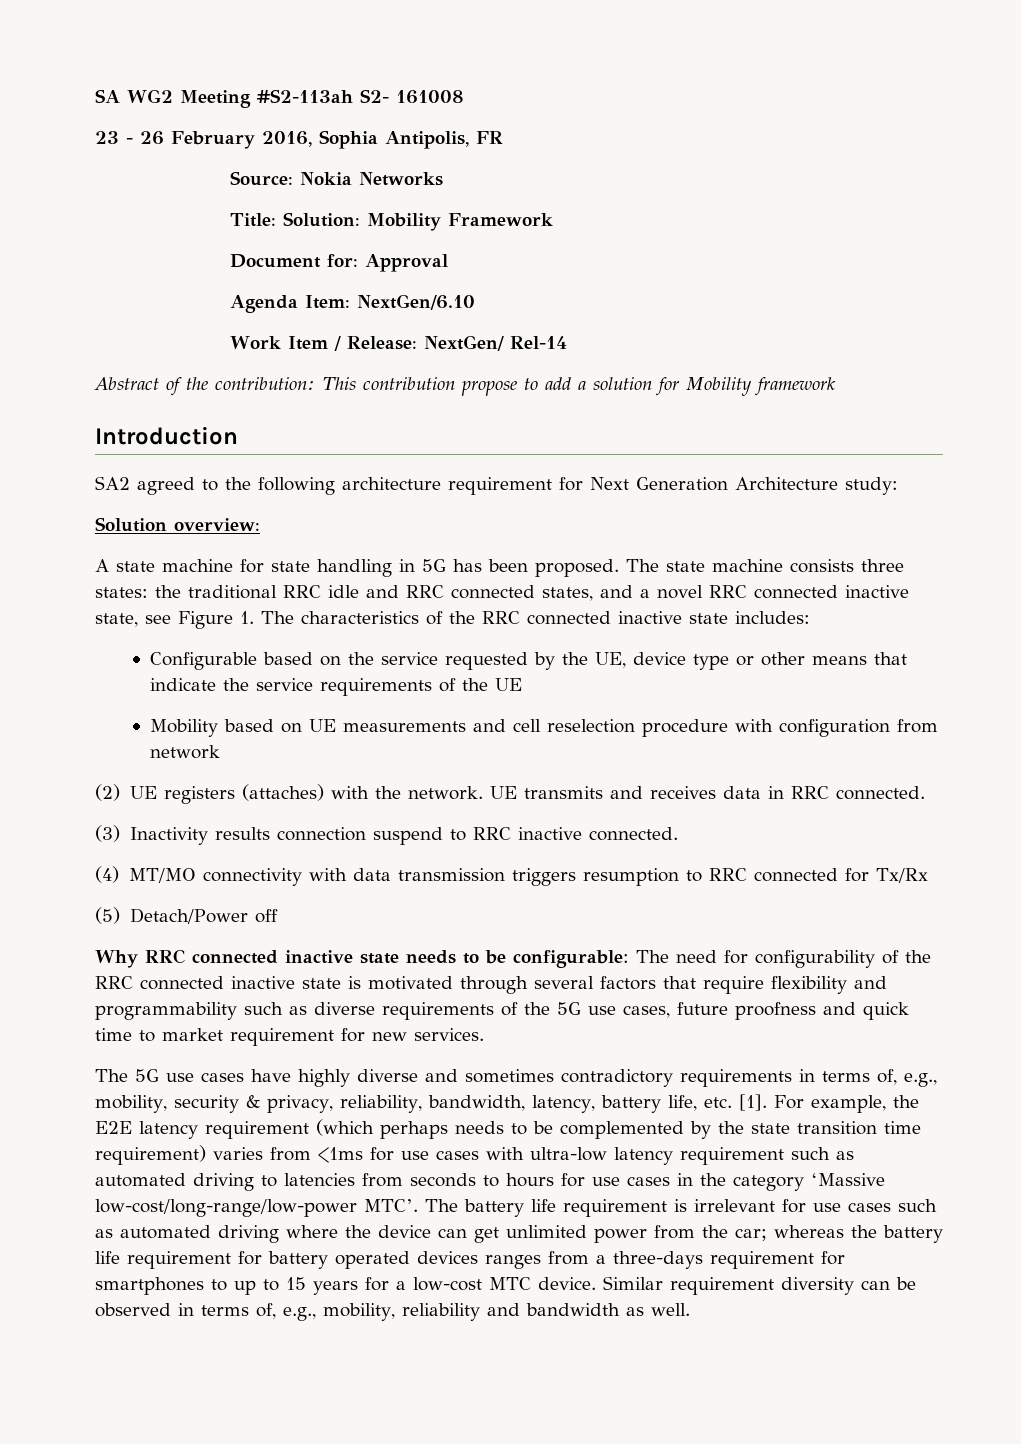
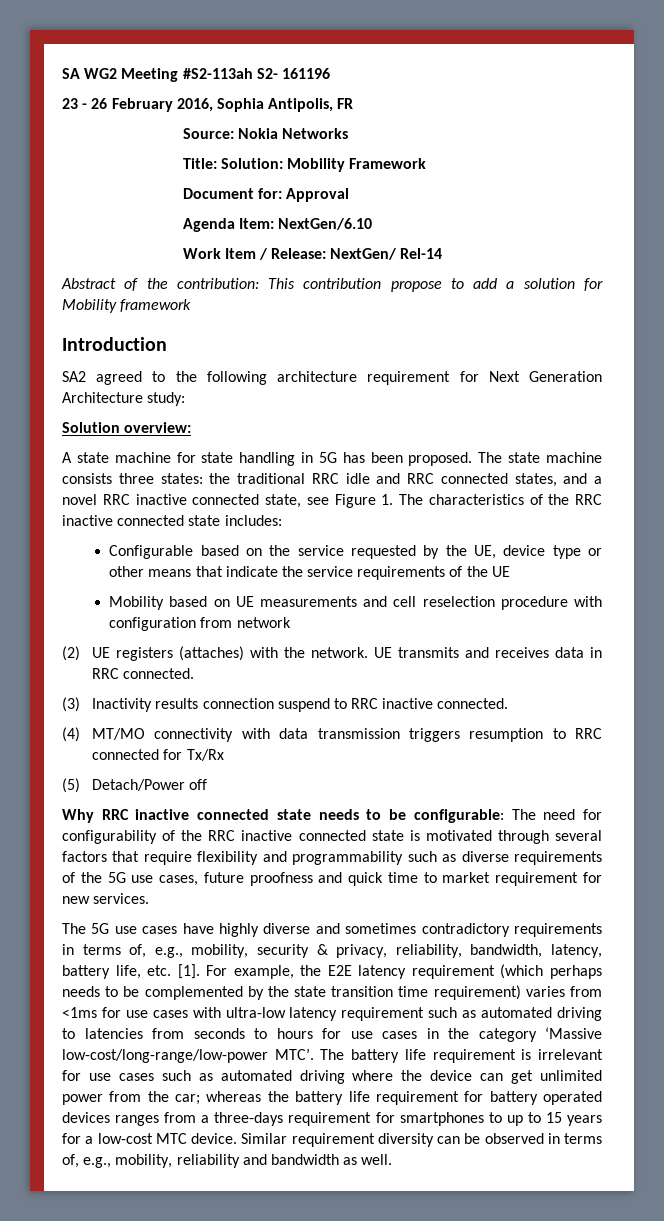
- SA WG2 Meeting #S2-113ah S2- 161008
+ SA WG2 Meeting #S2-113ah S2- 161196
- The state machine consists three states: the traditional RRC idle and RRC connected states, and a novel RRC connected inactive state, see Figure 1. The characteristics of the RRC connected inactive state includes:
+ The state machine consists three states: the traditional RRC idle and RRC connected states, and a novel RRC inactive connected state, see Figure 1. The characteristics of the RRC inactive connected state includes:
- Why RRC connected inactive state needs to be configurable: The need for configurability of the RRC connected inactive state is motivated through several factors that require flexibility and programmability such as diverse requirements of the 5G use cases, future proofness and quick time to market requirement for new services.
+ Why RRC inactive connected state needs to be configurable: The need for configurability of the RRC inactive connected state is motivated through several factors that require flexibility and programmability such as diverse requirements of the 5G use cases, future proofness and quick time to market requirement for new services.

